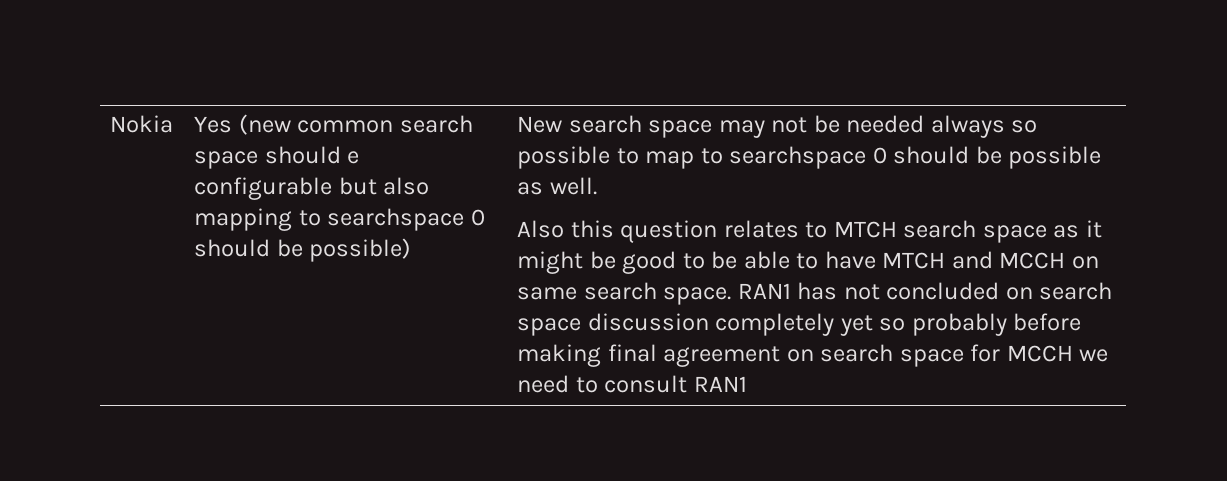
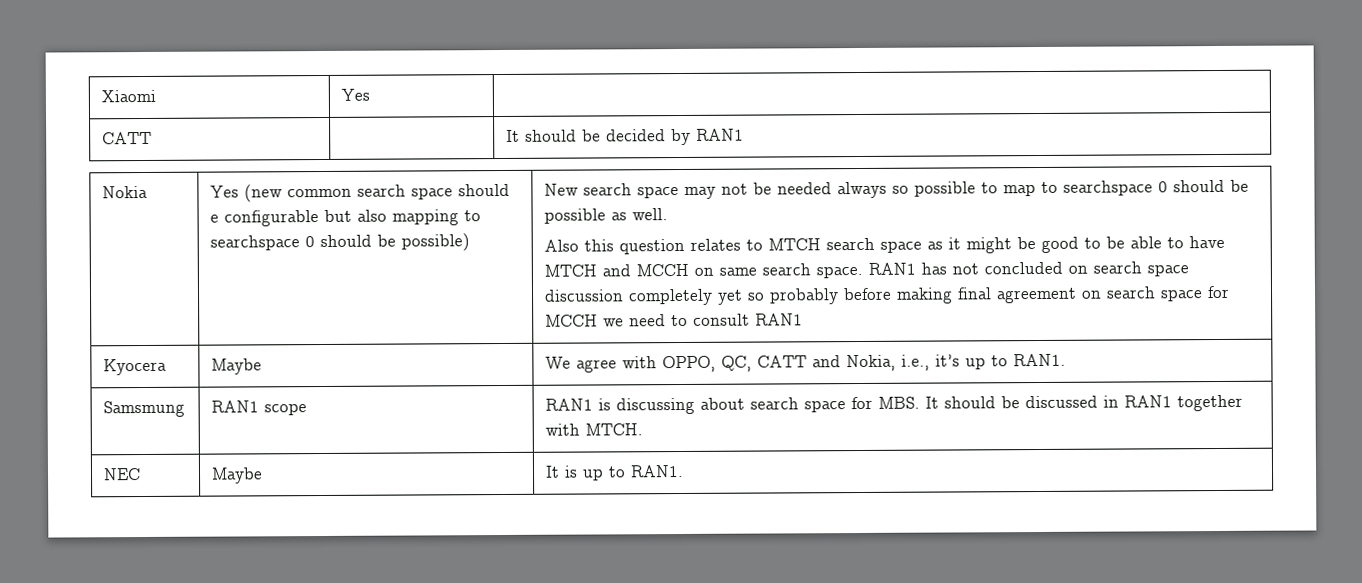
+ Xiaomi | Yes |
+ CATT | | It should be decided by RAN1
+ Kyocera | Maybe | We agree with OPPO, QC, CATT and Nokia, i.e., it’s up to RAN1.
+ Samsmung | RAN1 scope | RAN1 is discussing about search space for MBS. It should be discussed in RAN1 together with MTCH.
+ NEC | Maybe | It is up to RAN1.

